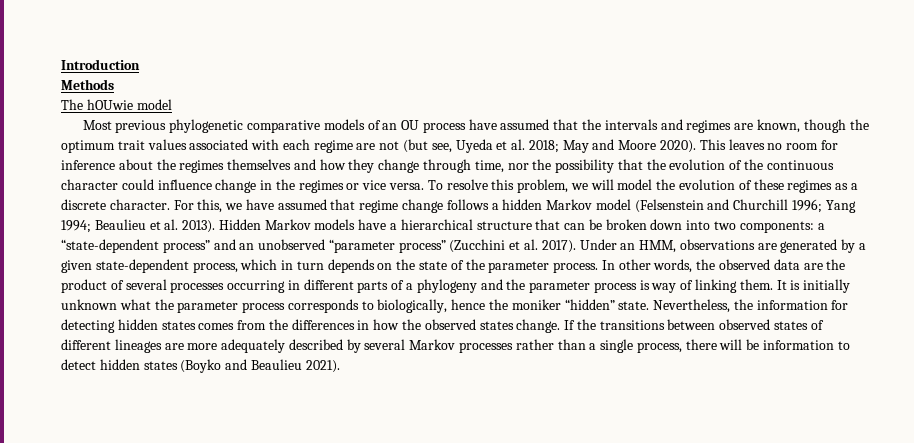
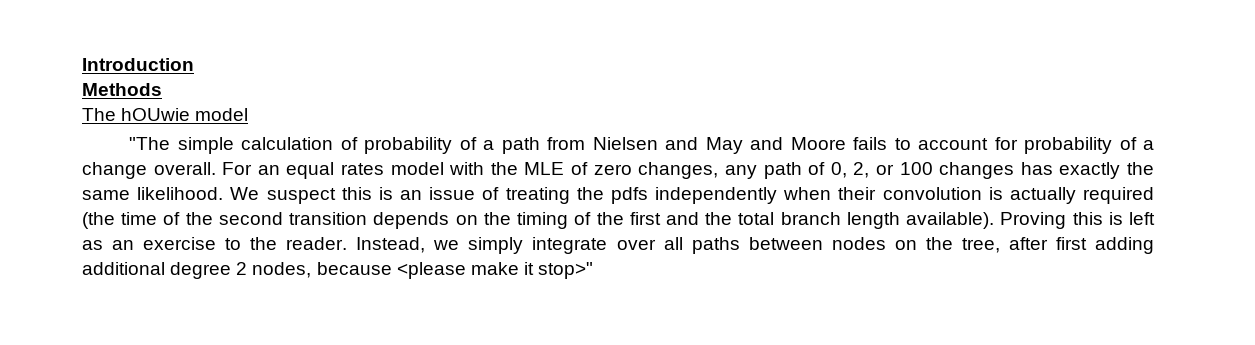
- Most previous phylogenetic comparative models of an OU process have assumed that the intervals and regimes are known, though the optimum trait values associated with each regime are not (but see, Uyeda et al. 2018; May and Moore 2020). This leaves no room for inference about the regimes themselves and how they change through time, nor the possibility that the evolution of the continuous character could influence change in the regimes or vice versa. To resolve this problem, we will model the evolution of these regimes as a discrete character. For this, we have assumed that regime change follows a hidden Markov model (Felsenstein and Churchill 1996; Yang 1994; Beaulieu et al. 2013). Hidden Markov models have a hierarchical structure that can be broken down into two components: a “state-dependent process” and an unobserved “parameter process” (Zucchini et al. 2017). Under an HMM, observations are generated by a given state-dependent process, which in turn depends on the state of the parameter process. In other words, the observed data are the product of several processes occurring in different parts of a phylogeny and the parameter process is way of linking them. It is initially unknown what the parameter process corresponds to biologically, hence the moniker “hidden” state. Nevertheless, the information for detecting hidden states comes from the differences in how the observed states change. If the transitions between observed states of different lineages are more adequately described by several Markov processes rather than a single process, there will be information to detect hidden states (Boyko and Beaulieu 2021).
+ "The simple calculation of probability of a path from Nielsen and May and Moore fails to account for probability of a change overall. For an equal rates model with the MLE of zero changes, any path of 0, 2, or 100 changes has exactly the same likelihood. We suspect this is an issue of treating the pdfs independently when their convolution is actually required (the time of the second transition depends on the timing of the first and the total branch length available). Proving this is left as an exercise to the reader. Instead, we simply integrate over all paths between nodes on the tree, after first adding additional degree 2 nodes, because <please make it stop>"

